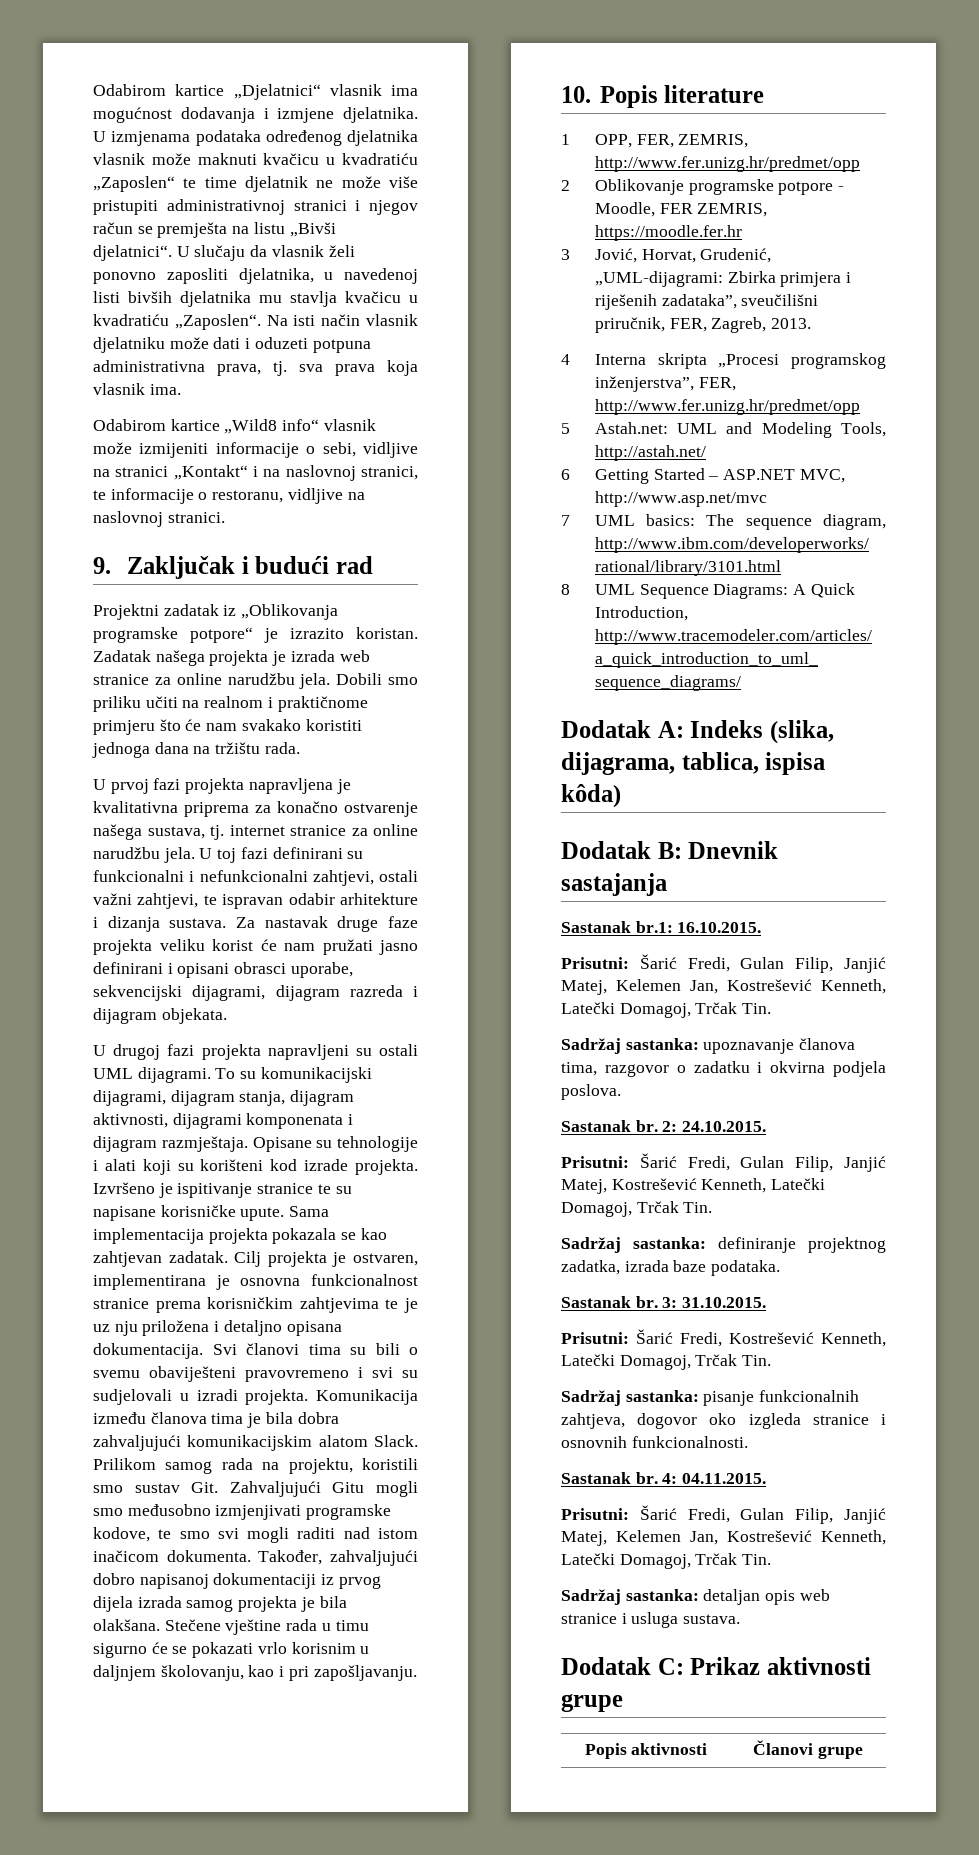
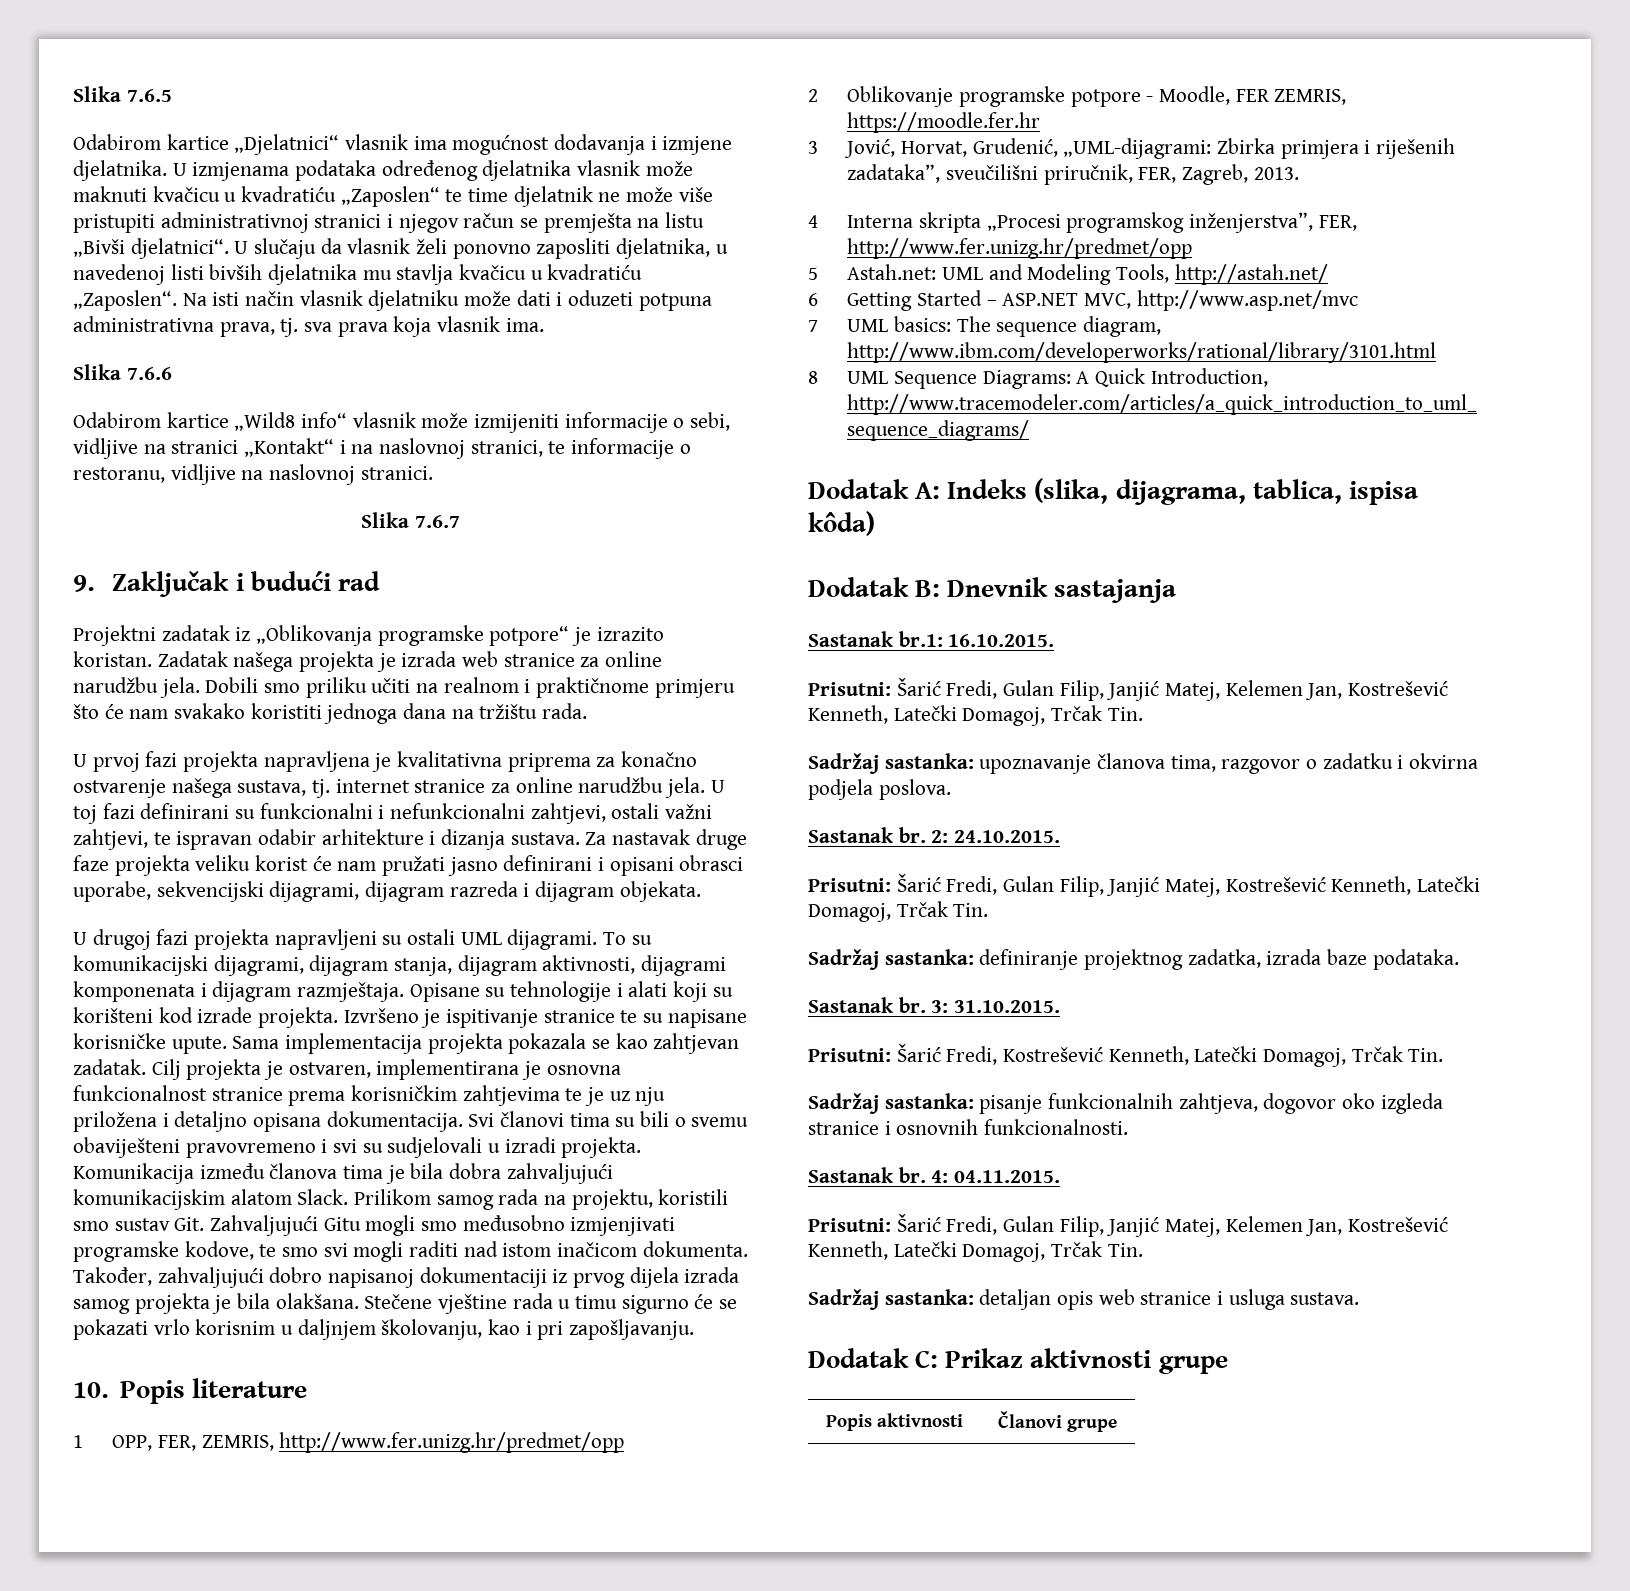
+ Slika 7.6.5
+ Slika 7.6.6
+ Slika 7.6.7

